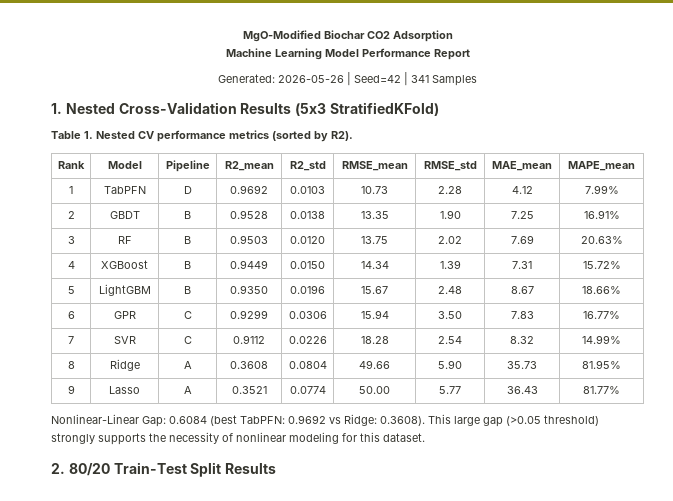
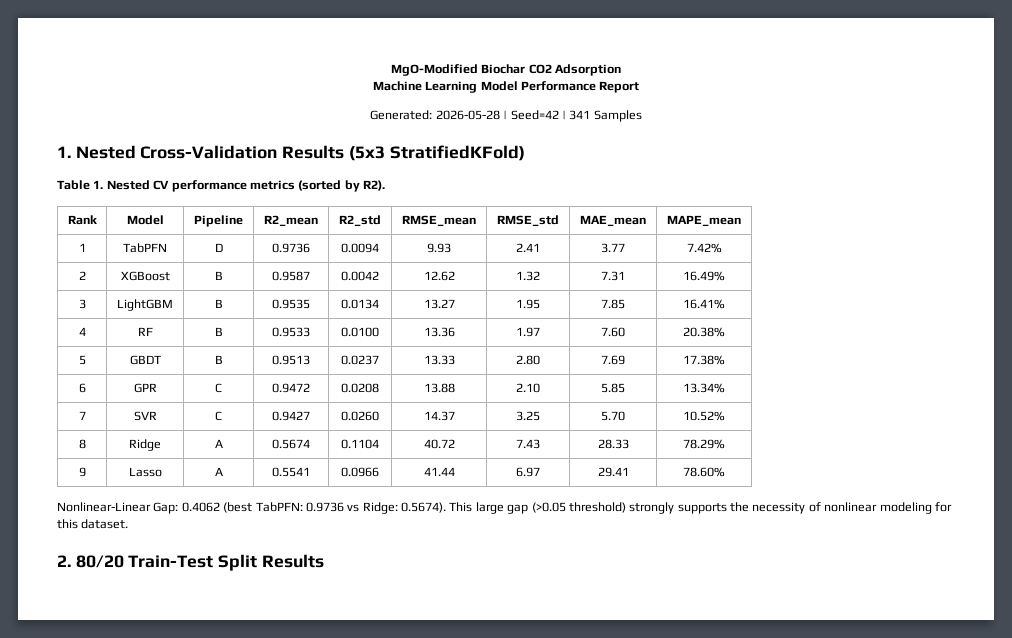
- Generated: 2026-05-26 | Seed=42 | 341 Samples
+ Generated: 2026-05-28 | Seed=42 | 341 Samples
- 1 | TabPFN | D | 0.9692 | 0.0103 | 10.73 | 2.28 | 4.12 | 7.99%
- 2 | GBDT | B | 0.9528 | 0.0138 | 13.35 | 1.90 | 7.25 | 16.91%
- 3 | RF | B | 0.9503 | 0.0120 | 13.75 | 2.02 | 7.69 | 20.63%
- 4 | XGBoost | B | 0.9449 | 0.0150 | 14.34 | 1.39 | 7.31 | 15.72%
- 5 | LightGBM | B | 0.9350 | 0.0196 | 15.67 | 2.48 | 8.67 | 18.66%
- 6 | GPR | C | 0.9299 | 0.0306 | 15.94 | 3.50 | 7.83 | 16.77%
- 7 | SVR | C | 0.9112 | 0.0226 | 18.28 | 2.54 | 8.32 | 14.99%
- 8 | Ridge | A | 0.3608 | 0.0804 | 49.66 | 5.90 | 35.73 | 81.95%
- 9 | Lasso | A | 0.3521 | 0.0774 | 50.00 | 5.77 | 36.43 | 81.77%
+ 1 | TabPFN | D | 0.9736 | 0.0094 | 9.93 | 2.41 | 3.77 | 7.42%
+ 2 | XGBoost | B | 0.9587 | 0.0042 | 12.62 | 1.32 | 7.31 | 16.49%
+ 3 | LightGBM | B | 0.9535 | 0.0134 | 13.27 | 1.95 | 7.85 | 16.41%
+ 4 | RF | B | 0.9533 | 0.0100 | 13.36 | 1.97 | 7.60 | 20.38%
+ 5 | GBDT | B | 0.9513 | 0.0237 | 13.33 | 2.80 | 7.69 | 17.38%
+ 6 | GPR | C | 0.9472 | 0.0208 | 13.88 | 2.10 | 5.85 | 13.34%
+ 7 | SVR | C | 0.9427 | 0.0260 | 14.37 | 3.25 | 5.70 | 10.52%
+ 8 | Ridge | A | 0.5674 | 0.1104 | 40.72 | 7.43 | 28.33 | 78.29%
+ 9 | Lasso | A | 0.5541 | 0.0966 | 41.44 | 6.97 | 29.41 | 78.60%
- Nonlinear-Linear Gap: 0.6084 (best TabPFN: 0.9692 vs Ridge: 0.3608). This large gap (>0.05 threshold) strongly supports the necessity of nonlinear modeling for this dataset.
+ Nonlinear-Linear Gap: 0.4062 (best TabPFN: 0.9736 vs Ridge: 0.5674). This large gap (>0.05 threshold) strongly supports the necessity of nonlinear modeling for this dataset.

